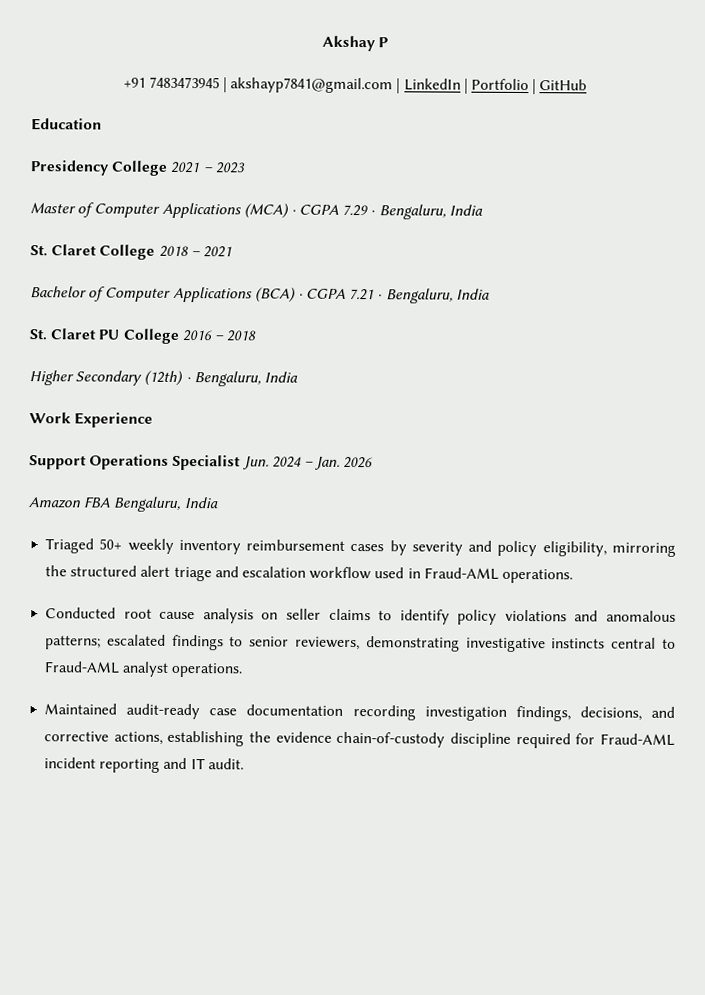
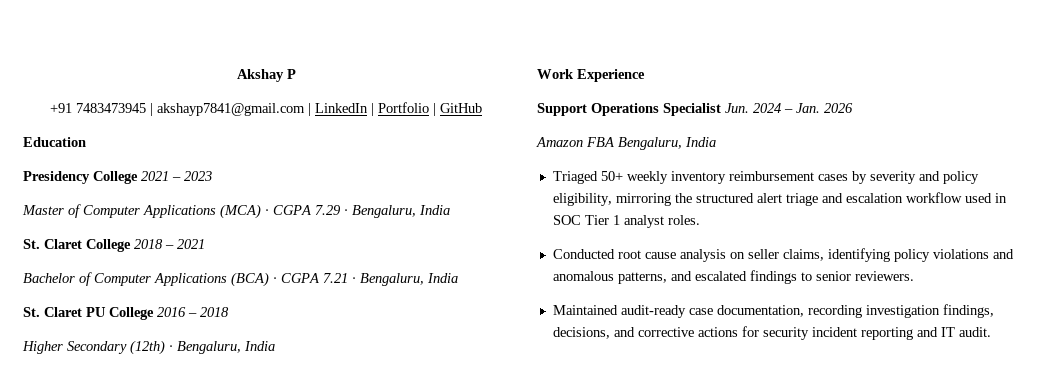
- Triaged 50+ weekly inventory reimbursement cases by severity and policy eligibility, mirroring the structured alert triage and escalation workflow used in Fraud-AML operations.
+ Triaged 50+ weekly inventory reimbursement cases by severity and policy eligibility, mirroring the structured alert triage and escalation workflow used in SOC Tier 1 analyst roles.
- Conducted root cause analysis on seller claims to identify policy violations and anomalous patterns; escalated findings to senior reviewers, demonstrating investigative instincts central to Fraud-AML analyst operations.
+ Conducted root cause analysis on seller claims, identifying policy violations and anomalous patterns, and escalated findings to senior reviewers.
- Maintained audit-ready case documentation recording investigation findings, decisions, and corrective actions, establishing the evidence chain-of-custody discipline required for Fraud-AML incident reporting and IT audit.
+ Maintained audit-ready case documentation, recording investigation findings, decisions, and corrective actions for security incident reporting and IT audit.

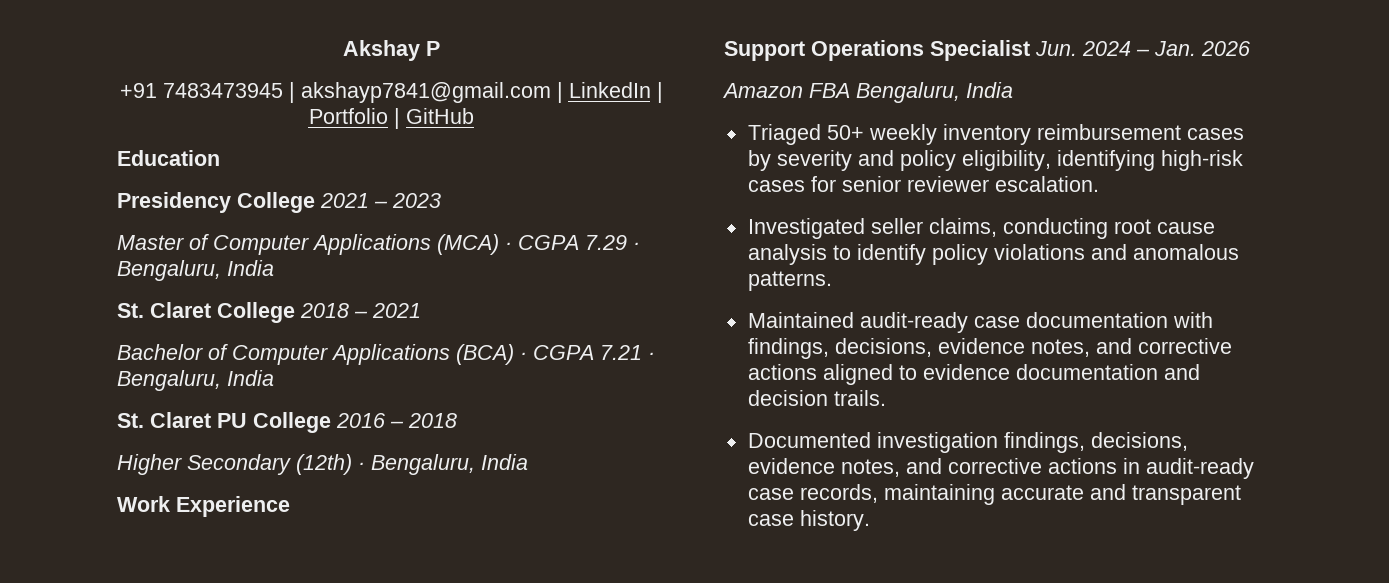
- Triaged 50+ weekly inventory reimbursement cases by severity and policy eligibility, mirroring the structured alert triage and escalation workflow used in SOC Tier 1 analyst roles.
- Conducted root cause analysis on seller claims, identifying policy violations and anomalous patterns, and escalated findings to senior reviewers.
- Maintained audit-ready case documentation, recording investigation findings, decisions, and corrective actions for security incident reporting and IT audit.
+ Triaged 50+ weekly inventory reimbursement cases by severity and policy eligibility, identifying high-risk cases for senior reviewer escalation.
+ Investigated seller claims, conducting root cause analysis to identify policy violations and anomalous patterns.
+ Maintained audit-ready case documentation with findings, decisions, evidence notes, and corrective actions aligned to evidence documentation and decision trails.
+ Documented investigation findings, decisions, evidence notes, and corrective actions in audit-ready case records, maintaining accurate and transparent case history.

